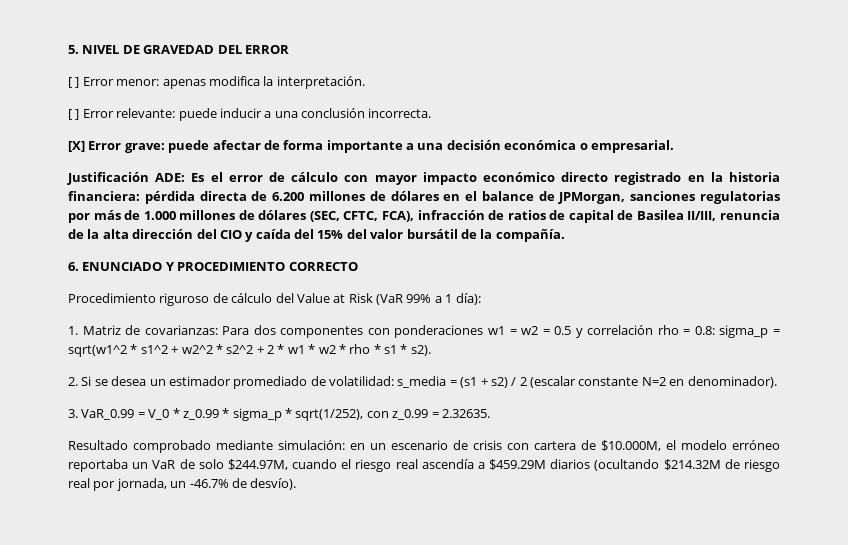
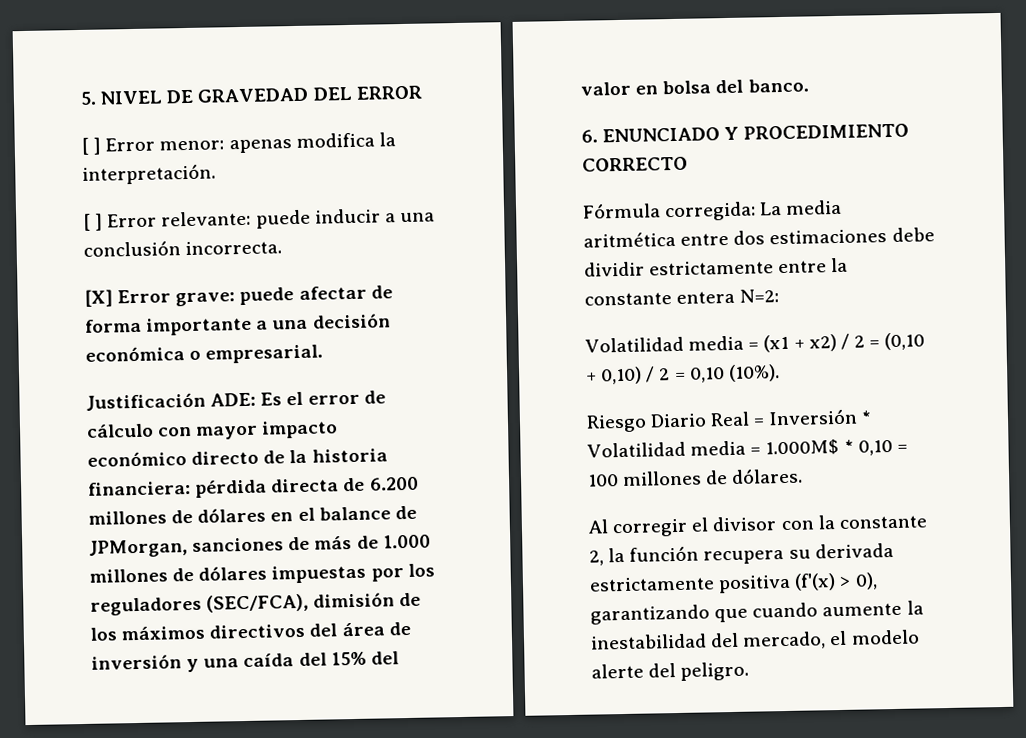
- Justificación ADE: Es el error de cálculo con mayor impacto económico directo registrado en la historia financiera: pérdida directa de 6.200 millones de dólares en el balance de JPMorgan, sanciones regulatorias por más de 1.000 millones de dólares (SEC, CFTC, FCA), infracción de ratios de capital de Basilea II/III, renuncia de la alta dirección del CIO y caída del 15% del valor bursátil de la compañía.
+ Justificación ADE: Es el error de cálculo con mayor impacto económico directo de la historia financiera: pérdida directa de 6.200 millones de dólares en el balance de JPMorgan, sanciones de más de 1.000 millones de dólares impuestas por los reguladores (SEC/FCA), dimisión de los máximos directivos del área de inversión y una caída del 15% del valor en bolsa del banco.
- Procedimiento riguroso de cálculo del Value at Risk (VaR 99% a 1 día):
- 1. Matriz de covarianzas: Para dos componentes con ponderaciones w1 = w2 = 0.5 y correlación rho = 0.8: sigma_p = sqrt(w1^2 * s1^2 + w2^2 * s2^2 + 2 * w1 * w2 * rho * s1 * s2).
- 2. Si se desea un estimador promediado de volatilidad: s_media = (s1 + s2) / 2 (escalar constante N=2 en denominador).
- 3. VaR_0.99 = V_0 * z_0.99 * sigma_p * sqrt(1/252), con z_0.99 = 2.32635.
- Resultado comprobado mediante simulación: en un escenario de crisis con cartera de $10.000M, el modelo erróneo reportaba un VaR de solo $244.97M, cuando el riesgo real ascendía a $459.29M diarios (ocultando $214.32M de riesgo real por jornada, un -46.7% de desvío).
+ Fórmula corregida: La media aritmética entre dos estimaciones debe dividir estrictamente entre la constante entera N=2:
+ Volatilidad media = (x1 + x2) / 2 = (0,10 + 0,10) / 2 = 0,10 (10%).
+ Riesgo Diario Real = Inversión * Volatilidad media = 1.000M$ * 0,10 = 100 millones de dólares.
+ Al corregir el divisor con la constante 2, la función recupera su derivada estrictamente positiva (f'(x) > 0), garantizando que cuando aumente la inestabilidad del mercado, el modelo alerte del peligro.

